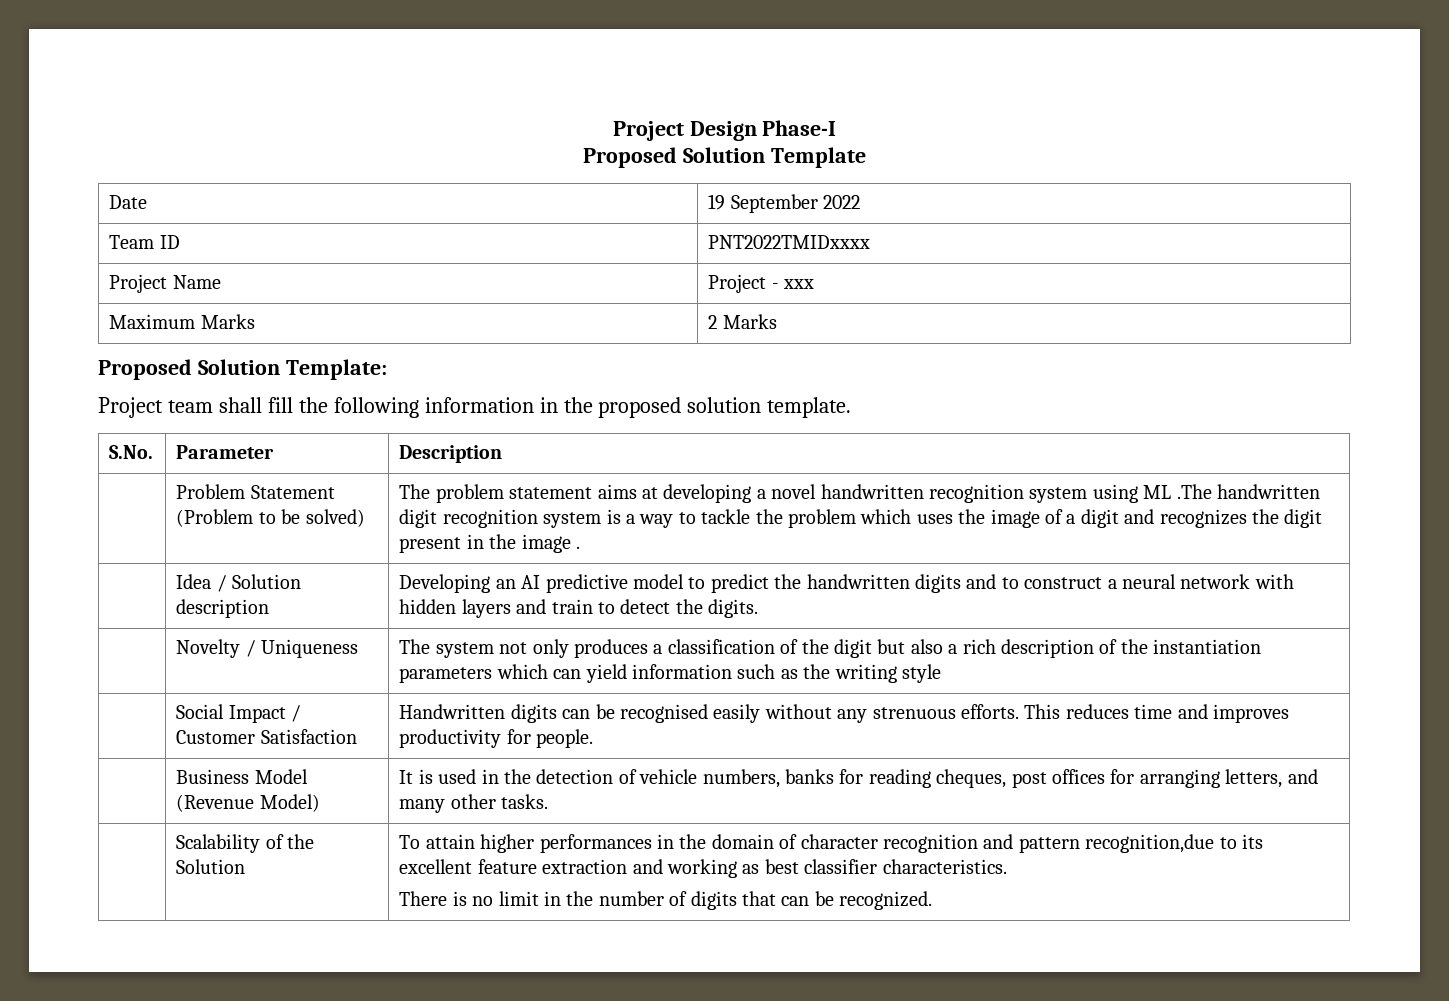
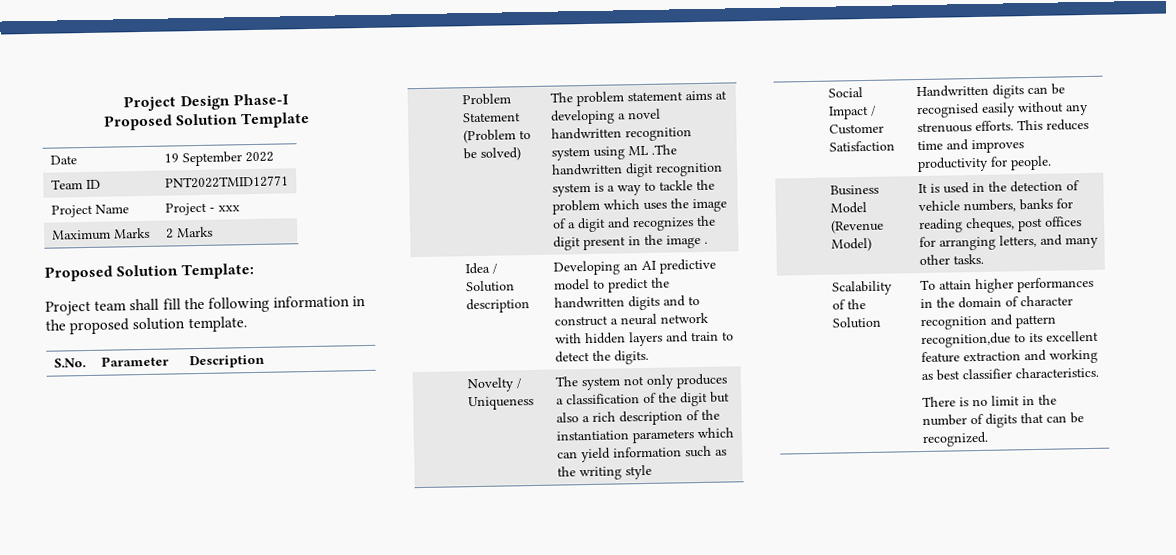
- Team ID | PNT2022TMIDxxxx
+ Team ID | PNT2022TMID12771

